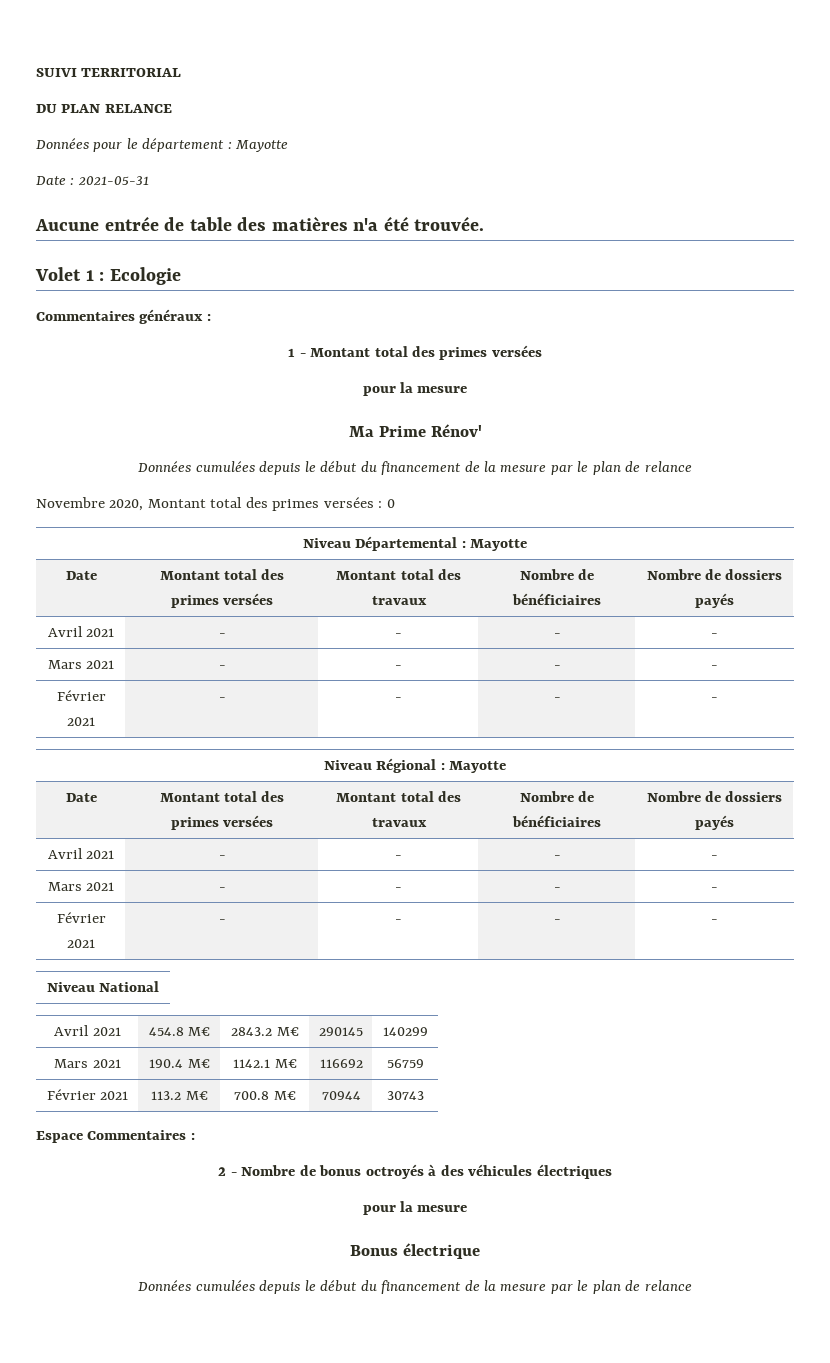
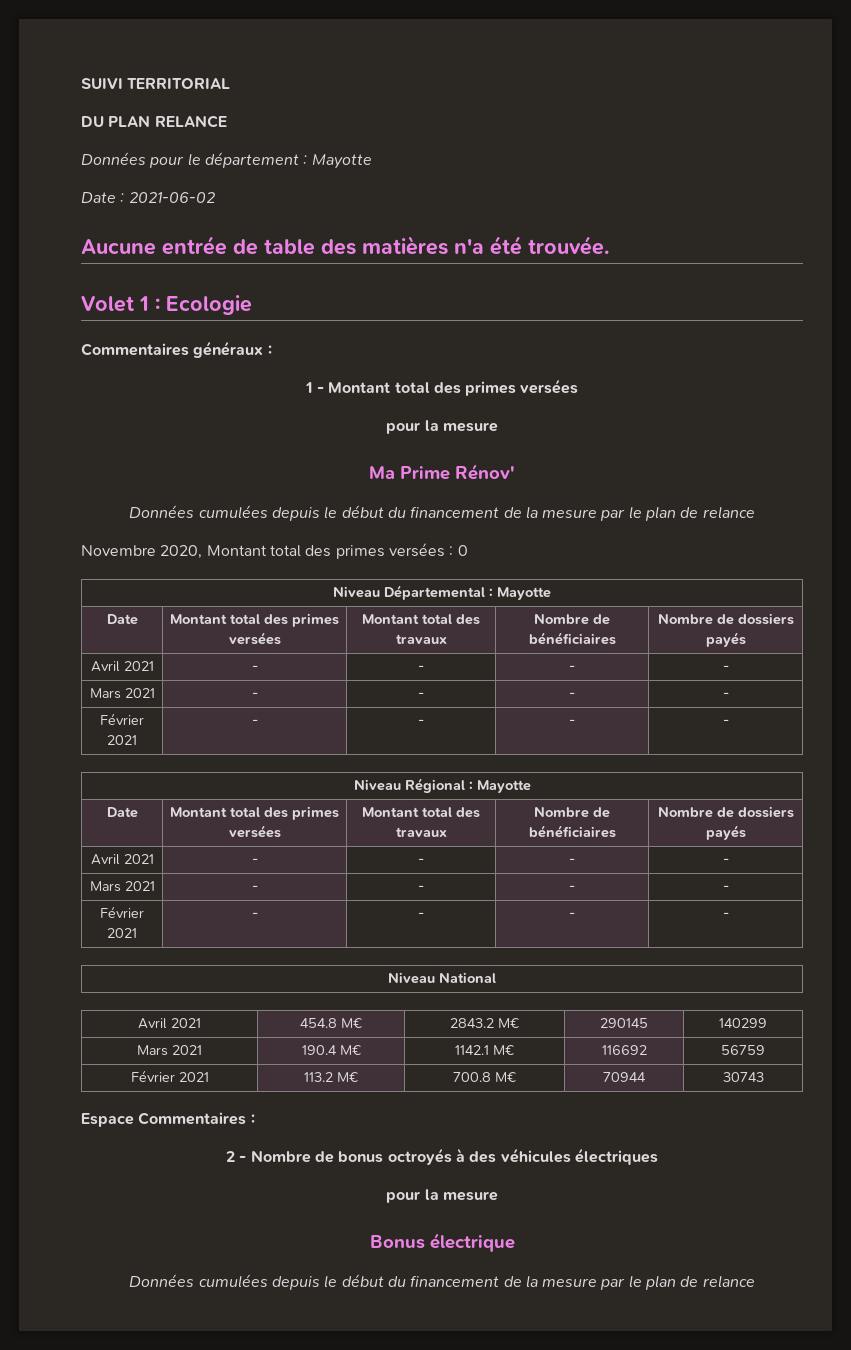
- Date : 2021-05-31
+ Date : 2021-06-02

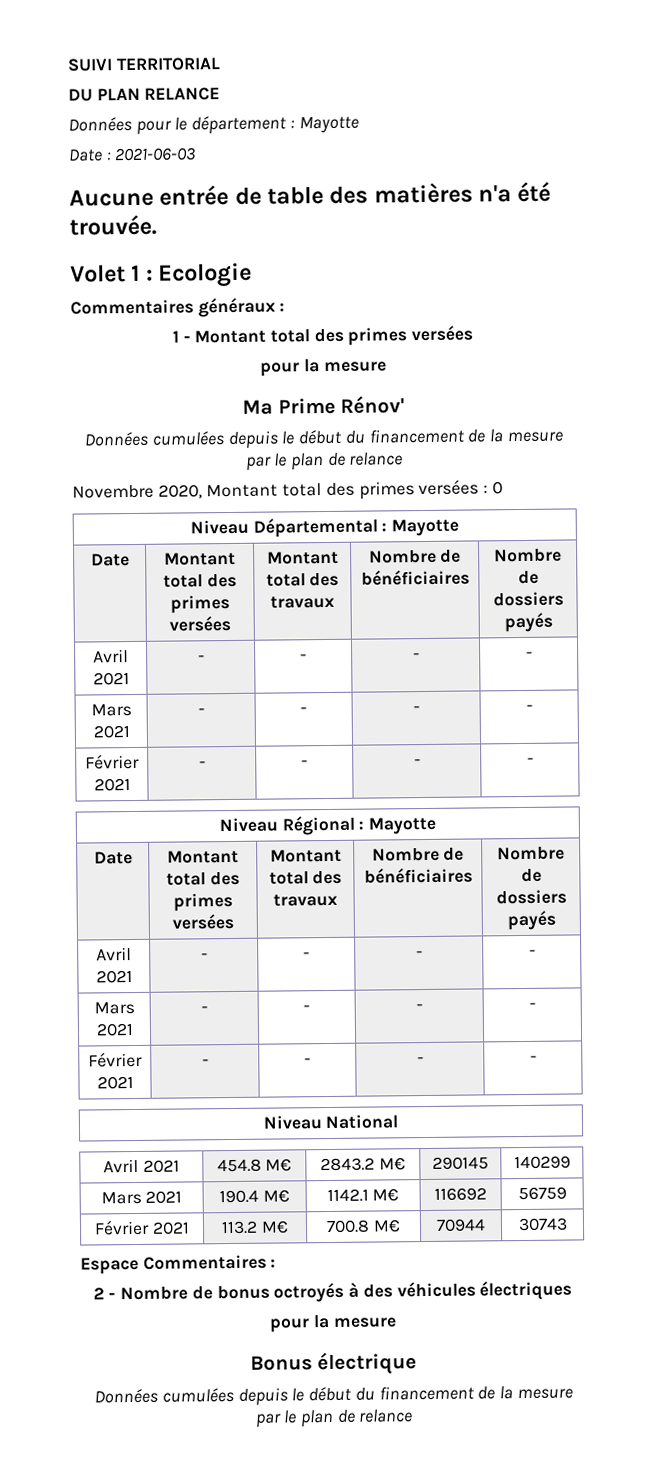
- Date : 2021-06-02
+ Date : 2021-06-03

